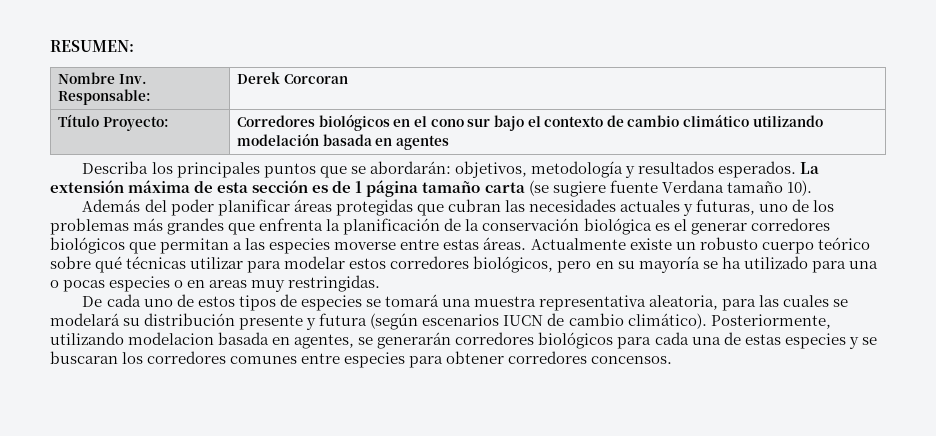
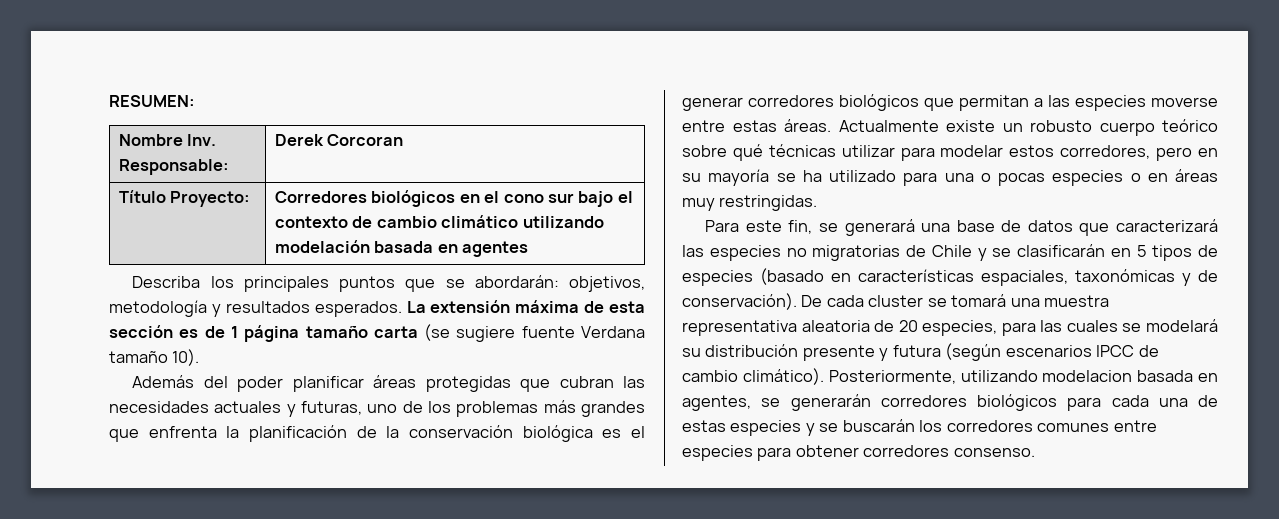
- Actualmente existe un robusto cuerpo teórico sobre qué técnicas utilizar para modelar estos corredores biológicos, pero en su mayoría se ha utilizado para una o pocas especies o en areas muy restringidas.
+ Actualmente existe un robusto cuerpo teórico sobre qué técnicas utilizar para modelar estos corredores, pero en su mayoría se ha utilizado para una o pocas especies o en áreas muy restringidas.
- De cada uno de estos tipos de especies se tomará una muestra representativa aleatoria, para las cuales se modelará su distribución presente y futura (según escenarios IUCN de cambio climático).
+ Para este fin, se generará una base de datos que caracterizará las especies no migratorias de Chile y se clasificarán en 5 tipos de especies (basado en características espaciales, taxonómicas y de conservación). De cada cluster se tomará una muestra representativa aleatoria de 20 especies, para las cuales se modelará su distribución presente y futura (según escenarios IPCC de cambio climático).
- Posteriormente, utilizando modelacion basada en agentes, se generarán corredores biológicos para cada una de estas especies y se buscaran los corredores comunes entre especies para obtener corredores concensos.
+ Posteriormente, utilizando modelacion basada en agentes, se generarán corredores biológicos para cada una de estas especies y se buscarán los corredores comunes entre especies para obtener corredores consenso.

